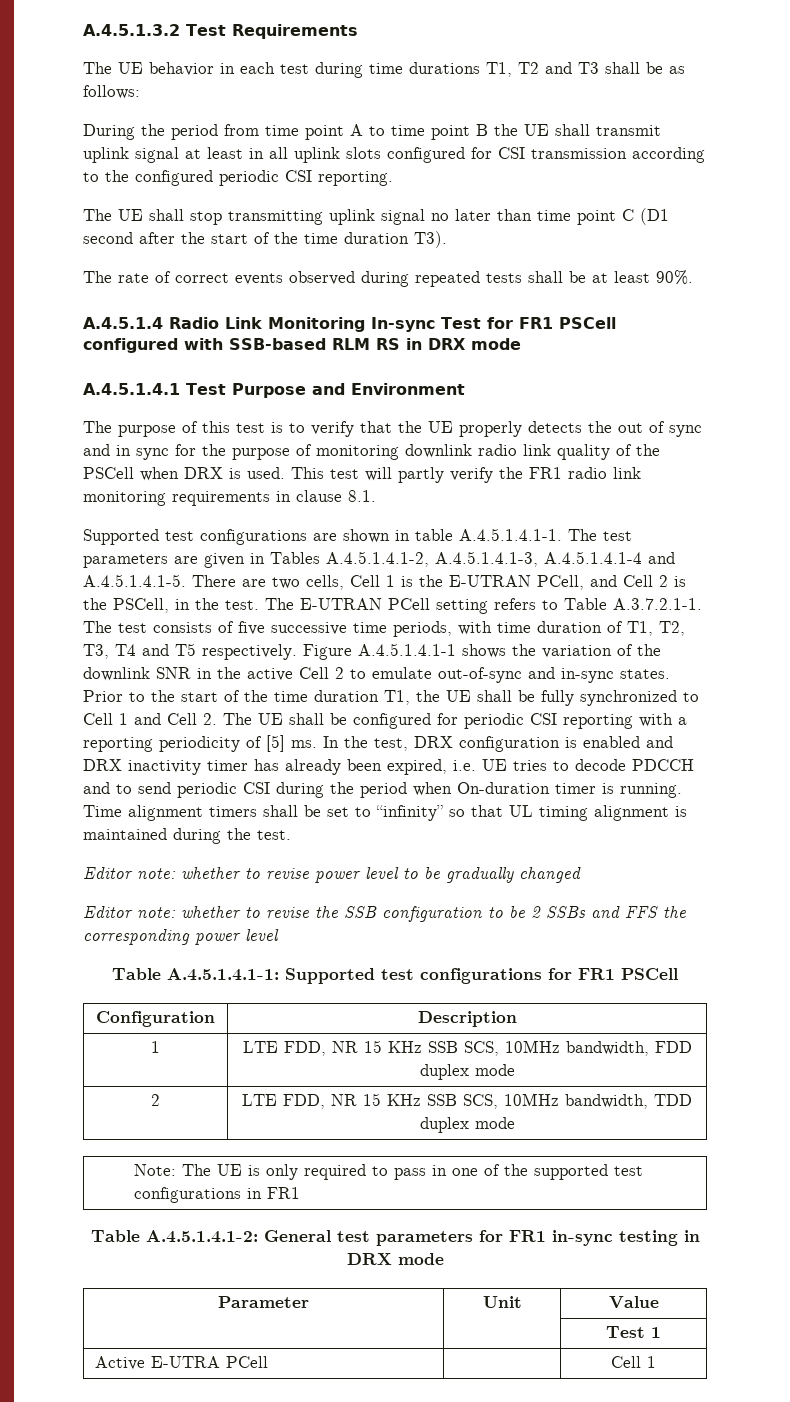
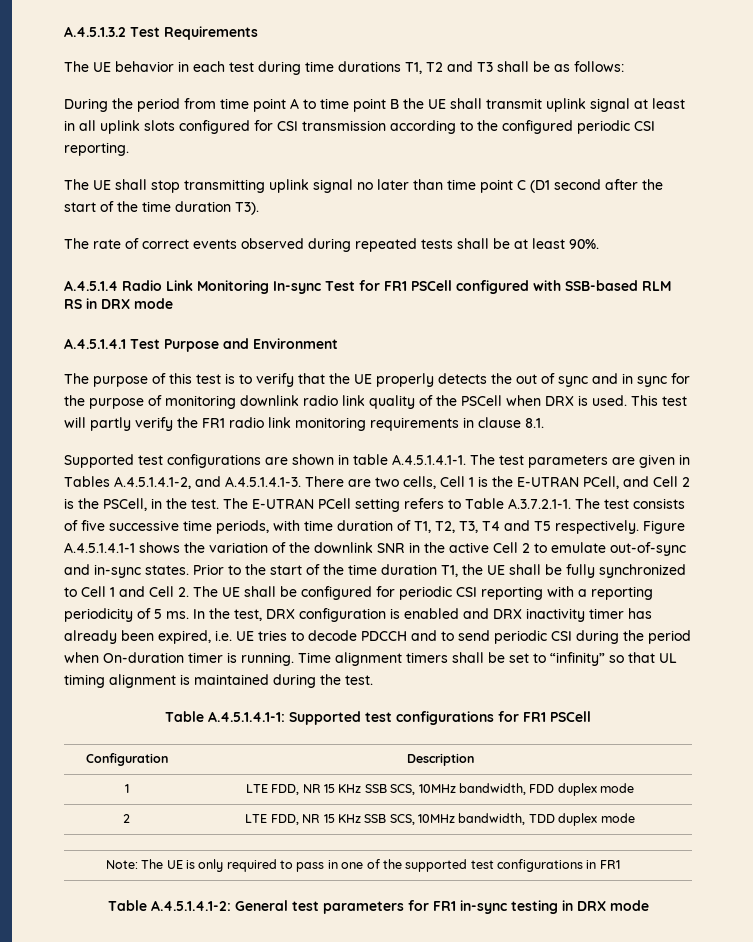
- Supported test configurations are shown in table A.4.5.1.4.1-1. The test parameters are given in Tables A.4.5.1.4.1-2, A.4.5.1.4.1-3, A.4.5.1.4.1-4 and A.4.5.1.4.1-5. There are two cells, Cell 1 is the E-UTRAN PCell, and Cell 2 is the PSCell, in the test.
+ Supported test configurations are shown in table A.4.5.1.4.1-1. The test parameters are given in Tables A.4.5.1.4.1-2, and A.4.5.1.4.1-3. There are two cells, Cell 1 is the E-UTRAN PCell, and Cell 2 is the PSCell, in the test.
- Prior to the start of the time duration T1, the UE shall be fully synchronized to Cell 1 and Cell 2. The UE shall be configured for periodic CSI reporting with a reporting periodicity of [5] ms.
+ Prior to the start of the time duration T1, the UE shall be fully synchronized to Cell 1 and Cell 2. The UE shall be configured for periodic CSI reporting with a reporting periodicity of 5 ms.
- Editor note: whether to revise power level to be gradually changed
- Editor note: whether to revise the SSB configuration to be 2 SSBs and FFS the corresponding power level
- Parameter | Unit | Value
- | | Test 1
- Active E-UTRA PCell | | Cell 1

